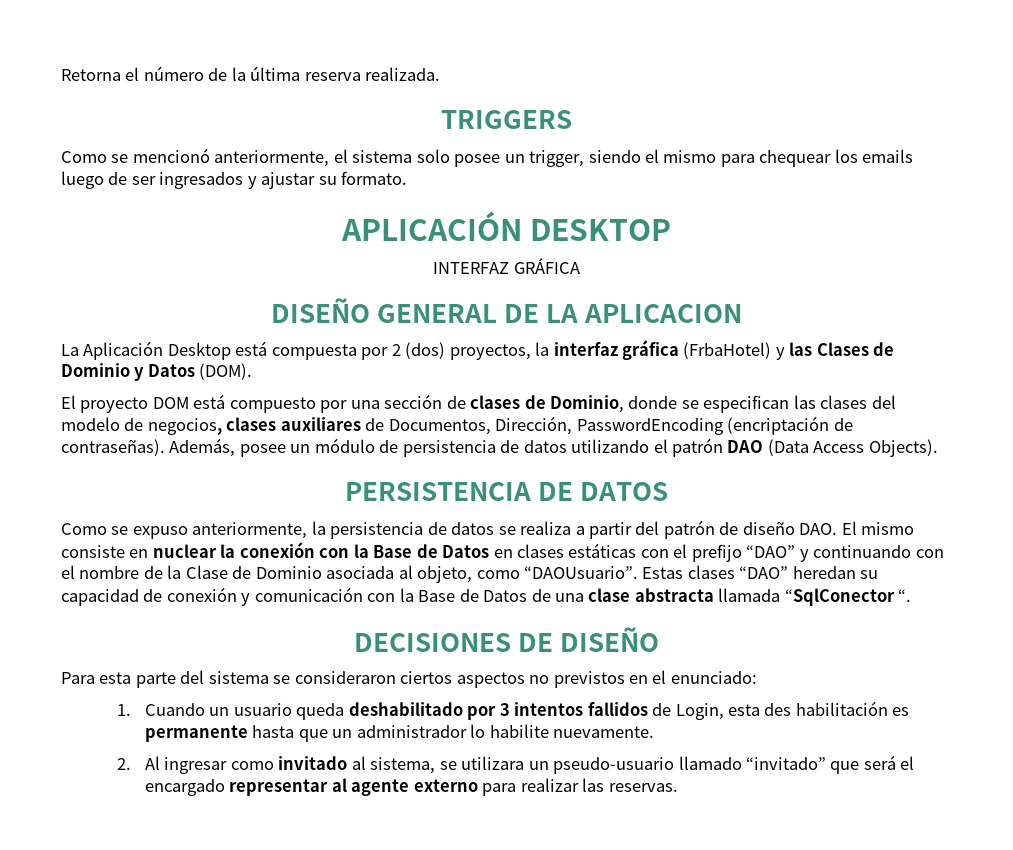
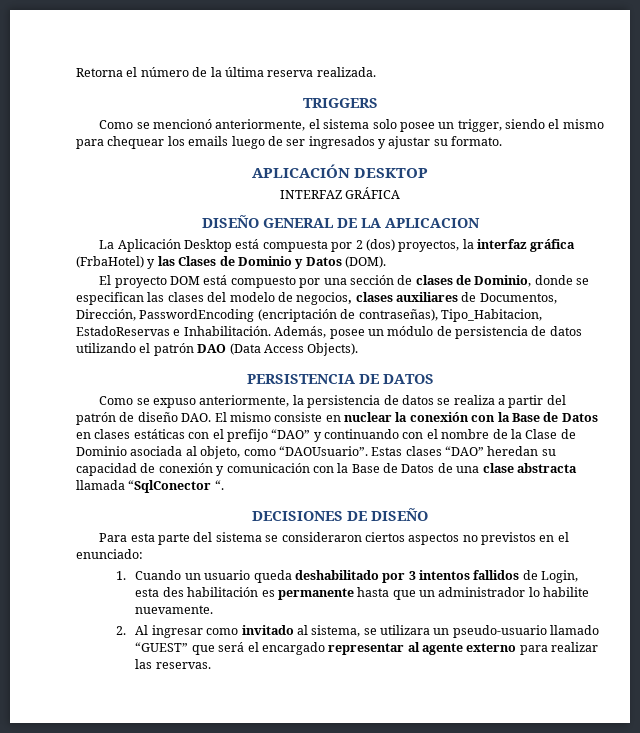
- El proyecto DOM está compuesto por una sección de clases de Dominio, donde se especifican las clases del modelo de negocios, clases auxiliares de Documentos, Dirección, PasswordEncoding (encriptación de contraseñas).
+ El proyecto DOM está compuesto por una sección de clases de Dominio, donde se especifican las clases del modelo de negocios, clases auxiliares de Documentos, Dirección, PasswordEncoding (encriptación de contraseñas), Tipo_Habitacion, EstadoReservas e Inhabilitación.
- 2. Al ingresar como invitado al sistema, se utilizara un pseudo-usuario llamado “invitado” que será el encargado representar al agente externo para realizar las reservas.
+ 2. Al ingresar como invitado al sistema, se utilizara un pseudo-usuario llamado “GUEST” que será el encargado representar al agente externo para realizar las reservas.

